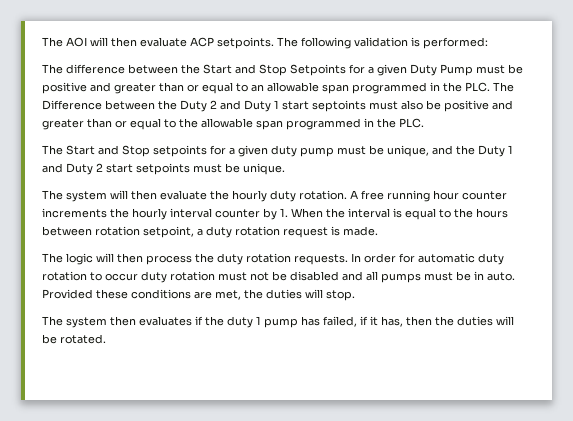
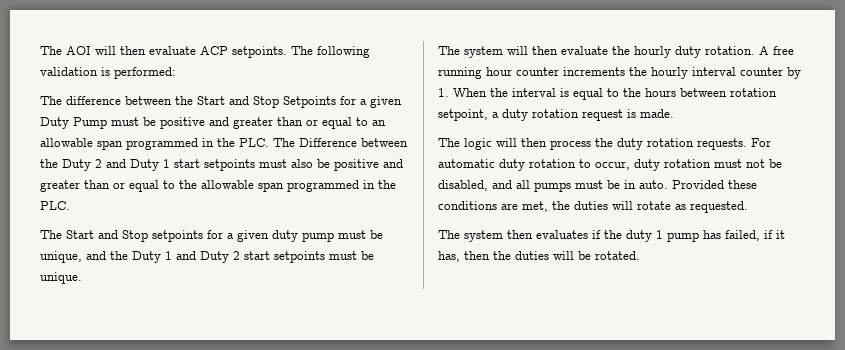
- The difference between the Start and Stop Setpoints for a given Duty Pump must be positive and greater than or equal to an allowable span programmed in the PLC. The Difference between the Duty 2 and Duty 1 start septoints must also be positive and greater than or equal to the allowable span programmed in the PLC.
+ The difference between the Start and Stop Setpoints for a given Duty Pump must be positive and greater than or equal to an allowable span programmed in the PLC. The Difference between the Duty 2 and Duty 1 start setpoints must also be positive and greater than or equal to the allowable span programmed in the PLC.
- In order for automatic duty rotation to occur duty rotation must not be disabled and all pumps must be in auto.
+ For automatic duty rotation to occur, duty rotation must not be disabled, and all pumps must be in auto.
- Provided these conditions are met, the duties will stop.
+ Provided these conditions are met, the duties will rotate as requested.

